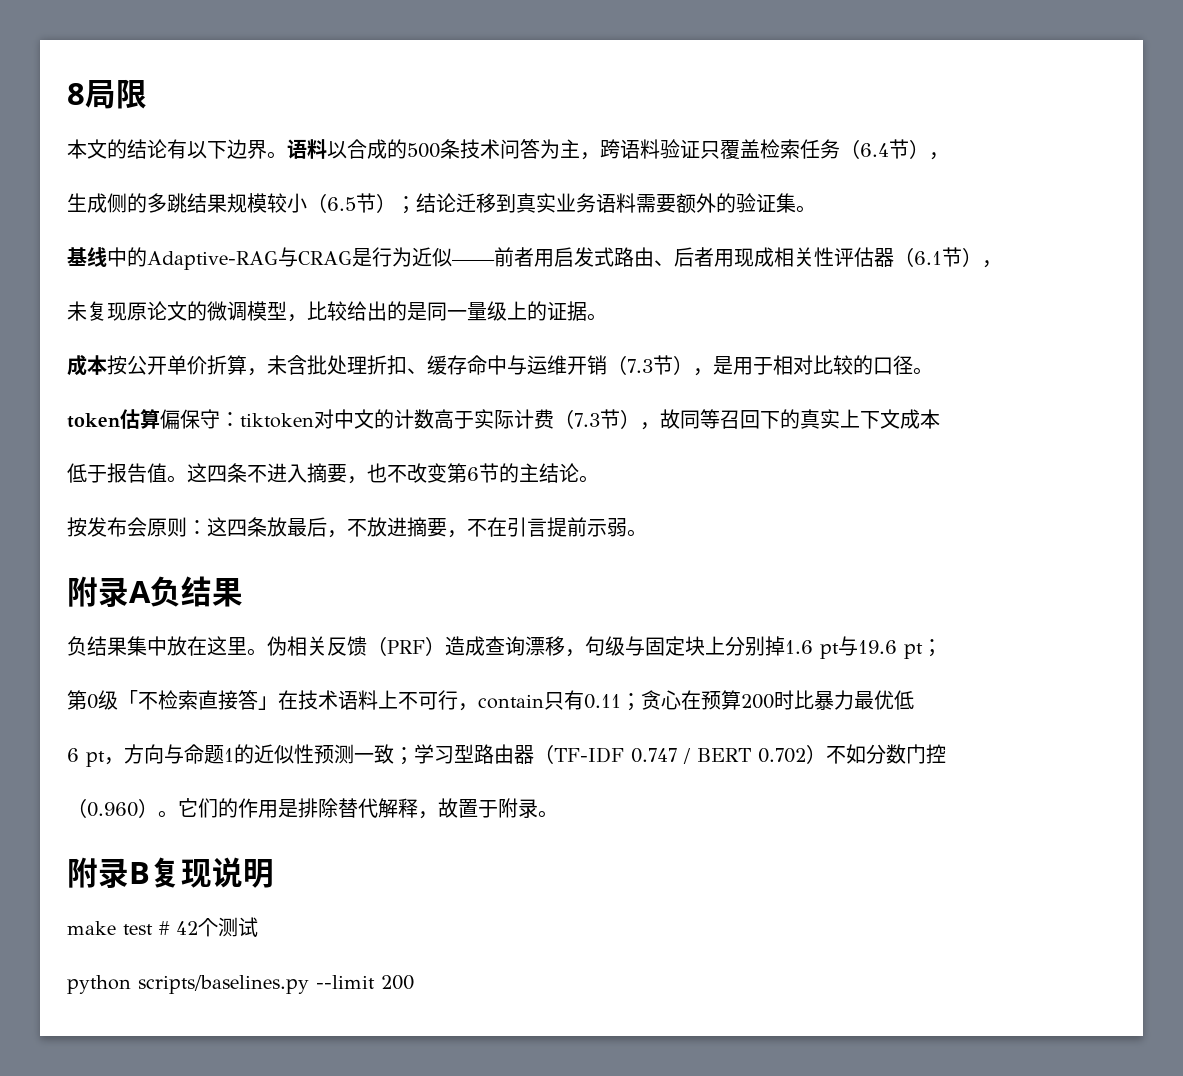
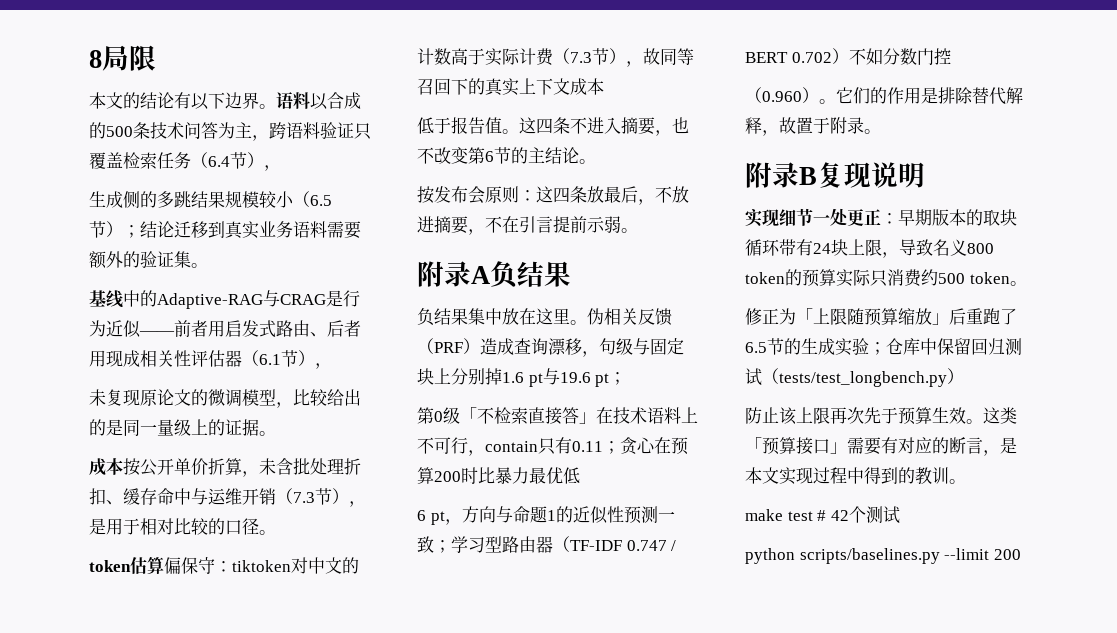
+ 实现细节一处更正：早期版本的取块循环带有24块上限，导致名义800 token的预算实际只消费约500 token。
+ 修正为「上限随预算缩放」后重跑了6.5节的生成实验；仓库中保留回归测试（tests/test_longbench.py）
+ 防止该上限再次先于预算生效。这类「预算接口」需要有对应的断言，是本文实现过程中得到的教训。

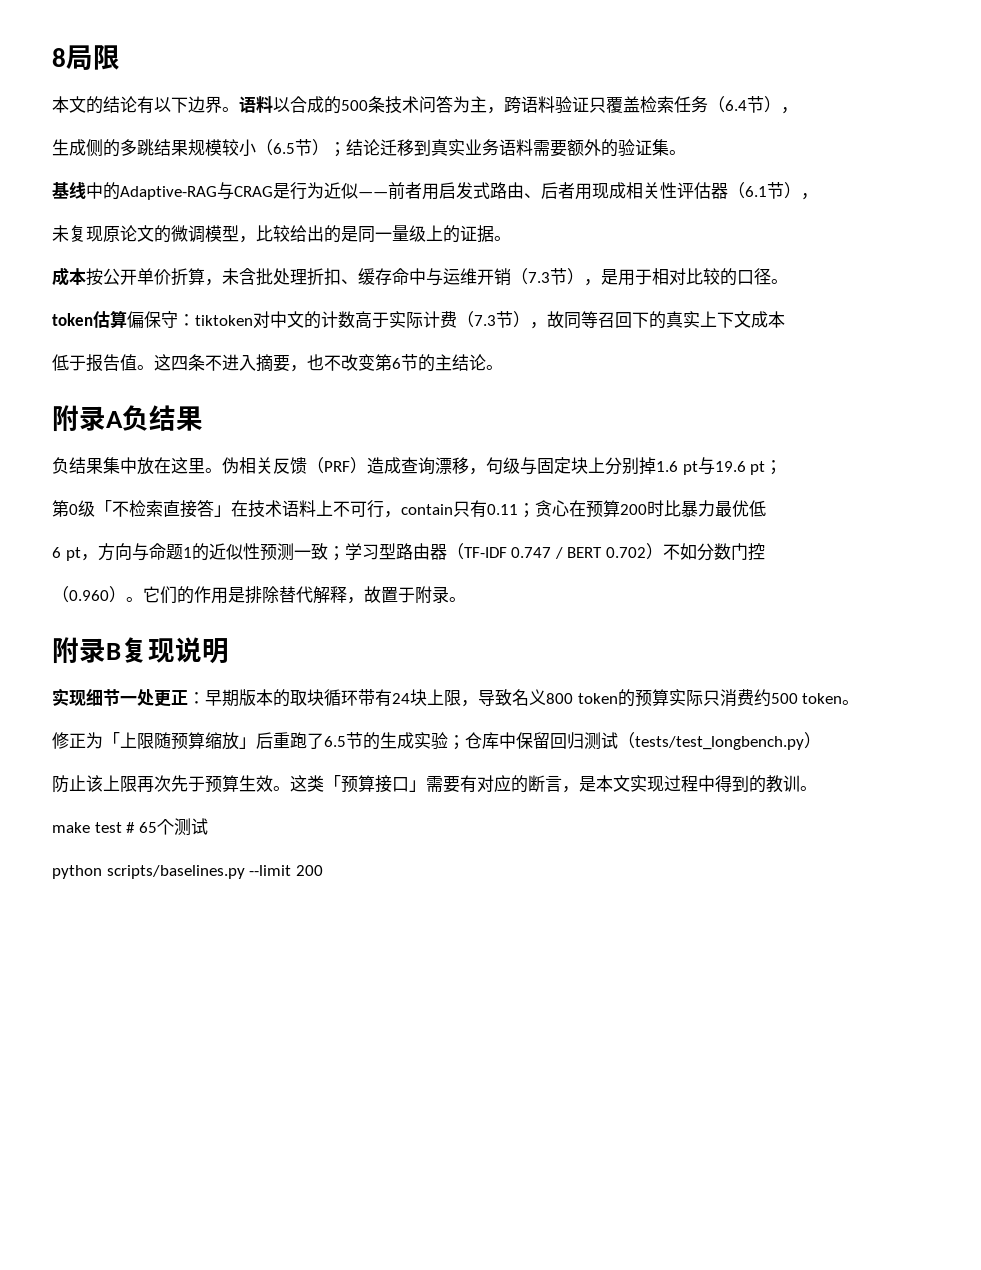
- 按发布会原则：这四条放最后，不放进摘要，不在引言提前示弱。
- make test # 42个测试
+ make test # 65个测试

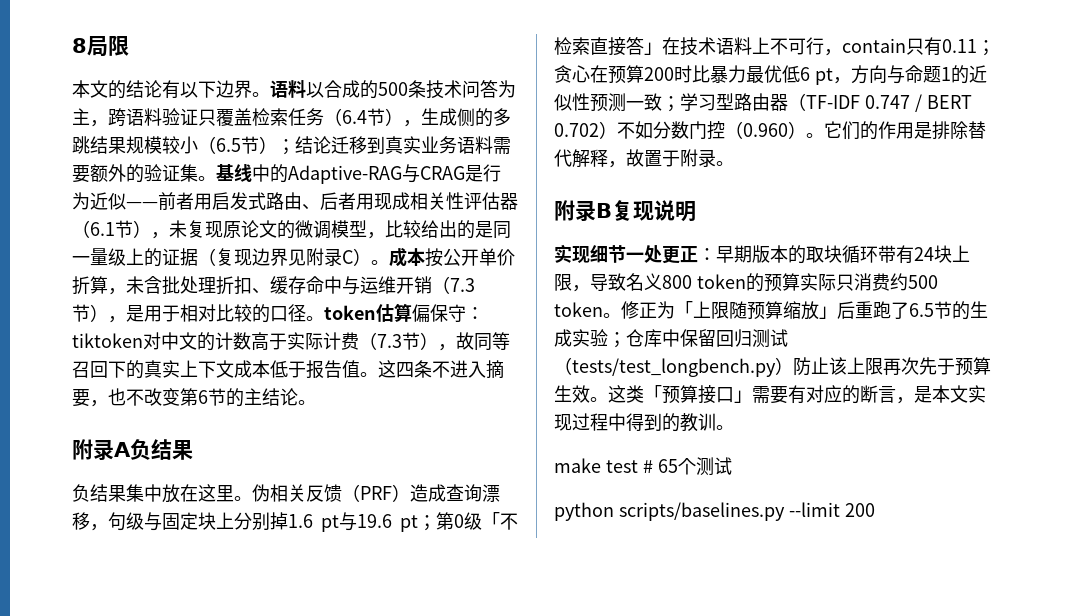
- 语料以合成的500条技术问答为主，跨语料验证只覆盖检索任务（6.4节），
- 生成侧的多跳结果规模较小（6.5节）；
+ 语料以合成的500条技术问答为主，跨语料验证只覆盖检索任务（6.4节），生成侧的多跳结果规模较小（6.5节）；
- 结论迁移到真实业务语料需要额外的验证集。
- 基线中的Adaptive-RAG与CRAG是行为近似——前者用启发式路由、后者用现成相关性评估器（6.1节），
- 未复现原论文的微调模型，比较给出的是同一量级上的证据。
- 成本按公开单价折算，未含批处理折扣、缓存命中与运维开销（7.3节），是用于相对比较的口径。
- token估算偏保守：
+ 结论迁移到真实业务语料需要额外的验证集。基线中的Adaptive-RAG与CRAG是行为近似——前者用启发式路由、后者用现成相关性评估器（6.1节），未复现原论文的微调模型，比较给出的是同一量级上的证据（复现边界见附录C）。成本按公开单价折算，未含批处理折扣、缓存命中与运维开销（7.3节），是用于相对比较的口径。token估算偏保守：
- tiktoken对中文的计数高于实际计费（7.3节），故同等召回下的真实上下文成本
- 低于报告值。
+ tiktoken对中文的计数高于实际计费（7.3节），故同等召回下的真实上下文成本低于报告值。
- 伪相关反馈（PRF）造成查询漂移，句级与固定块上分别掉1.6 pt与19.6 pt；
- 第0级「不检索直接答」在技术语料上不可行，contain只有0.11；
+ 伪相关反馈（PRF）造成查询漂移，句级与固定块上分别掉1.6 pt与19.6 pt；第0级「不检索直接答」在技术语料上不可行，contain只有0.11；
- 贪心在预算200时比暴力最优低
- 6 pt，方向与命题1的近似性预测一致；
+ 贪心在预算200时比暴力最优低6 pt，方向与命题1的近似性预测一致；
- 学习型路由器（TF-IDF 0.747 / BERT 0.702）不如分数门控
- （0.960）。
+ 学习型路由器（TF-IDF 0.747 / BERT 0.702）不如分数门控（0.960）。
- 实现细节一处更正：早期版本的取块循环带有24块上限，导致名义800 token的预算实际只消费约500 token。
- 修正为「上限随预算缩放」后重跑了6.5节的生成实验；仓库中保留回归测试（tests/test_longbench.py）
- 防止该上限再次先于预算生效。
+ 实现细节一处更正：早期版本的取块循环带有24块上限，导致名义800 token的预算实际只消费约500 token。修正为「上限随预算缩放」后重跑了6.5节的生成实验；仓库中保留回归测试（tests/test_longbench.py）防止该上限再次先于预算生效。

